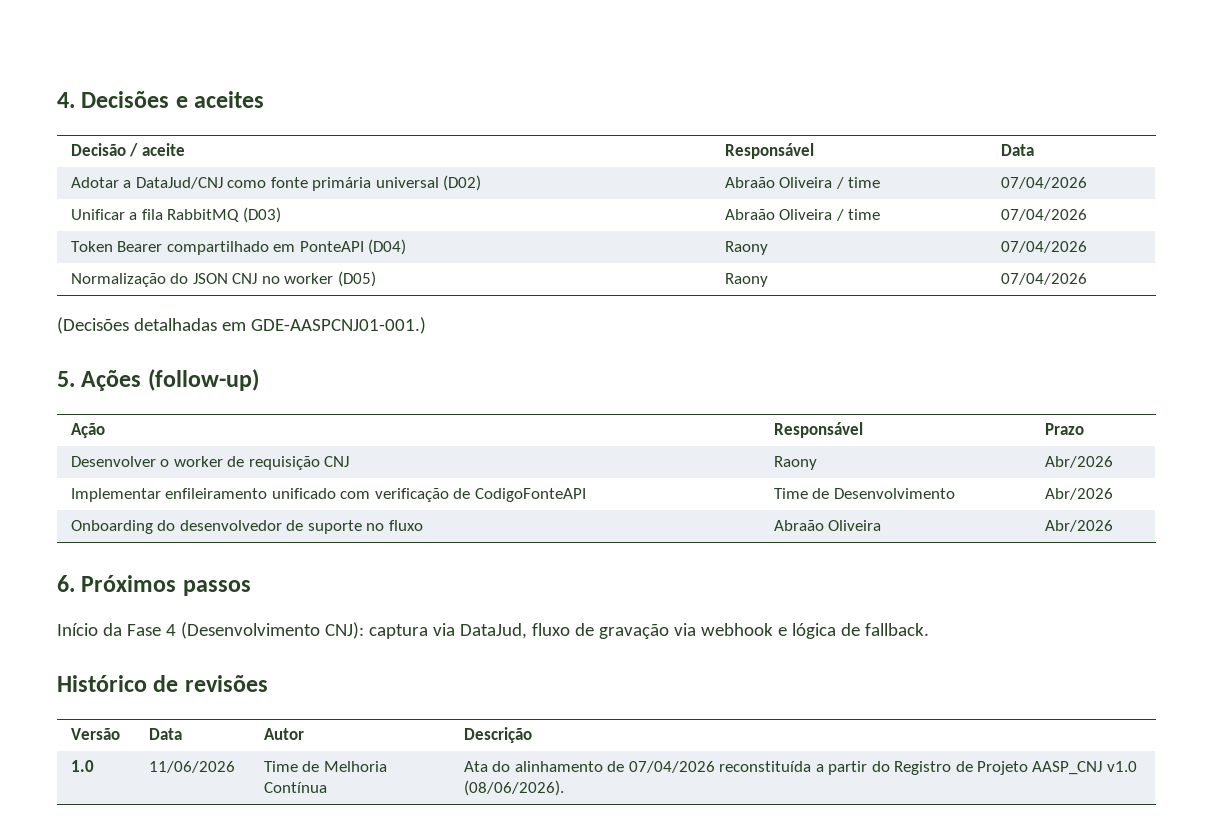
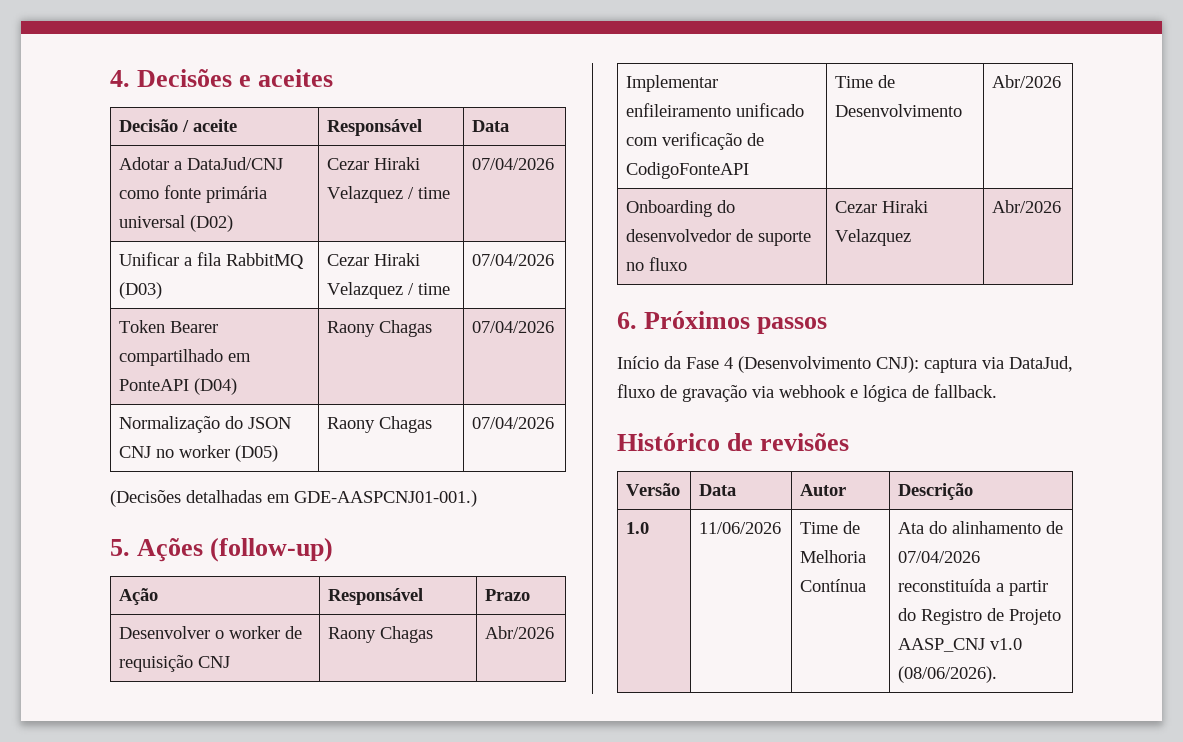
- Adotar a DataJud/CNJ como fonte primária universal (D02) | Abraão Oliveira / time | 07/04/2026
+ Adotar a DataJud/CNJ como fonte primária universal (D02) | Cezar Hiraki Velazquez / time | 07/04/2026
- Unificar a fila RabbitMQ (D03) | Abraão Oliveira / time | 07/04/2026
+ Unificar a fila RabbitMQ (D03) | Cezar Hiraki Velazquez / time | 07/04/2026
- Token Bearer compartilhado em PonteAPI (D04) | Raony | 07/04/2026
+ Token Bearer compartilhado em PonteAPI (D04) | Raony Chagas | 07/04/2026
- Normalização do JSON CNJ no worker (D05) | Raony | 07/04/2026
+ Normalização do JSON CNJ no worker (D05) | Raony Chagas | 07/04/2026
- Desenvolver o worker de requisição CNJ | Raony | Abr/2026
+ Desenvolver o worker de requisição CNJ | Raony Chagas | Abr/2026
- Onboarding do desenvolvedor de suporte no fluxo | Abraão Oliveira | Abr/2026
+ Onboarding do desenvolvedor de suporte no fluxo | Cezar Hiraki Velazquez | Abr/2026

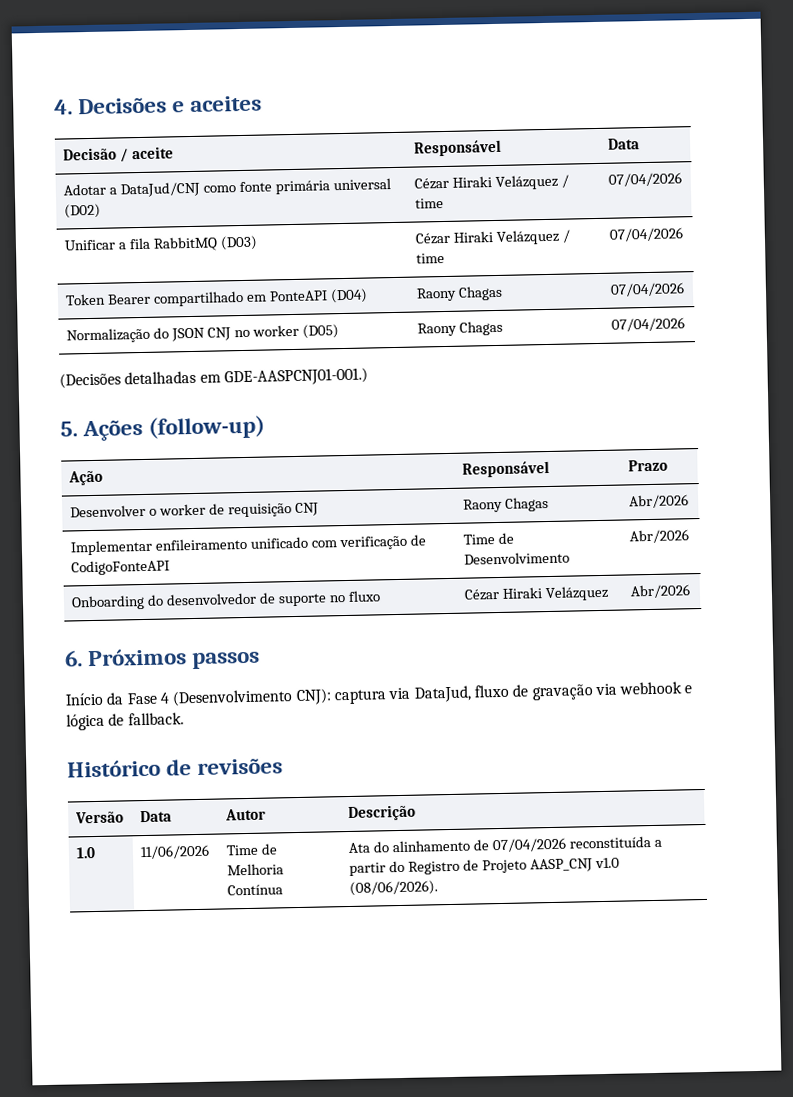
- Adotar a DataJud/CNJ como fonte primária universal (D02) | Cezar Hiraki Velazquez / time | 07/04/2026
+ Adotar a DataJud/CNJ como fonte primária universal (D02) | Cézar Hiraki Velázquez / time | 07/04/2026
- Unificar a fila RabbitMQ (D03) | Cezar Hiraki Velazquez / time | 07/04/2026
+ Unificar a fila RabbitMQ (D03) | Cézar Hiraki Velázquez / time | 07/04/2026
- Onboarding do desenvolvedor de suporte no fluxo | Cezar Hiraki Velazquez | Abr/2026
+ Onboarding do desenvolvedor de suporte no fluxo | Cézar Hiraki Velázquez | Abr/2026

